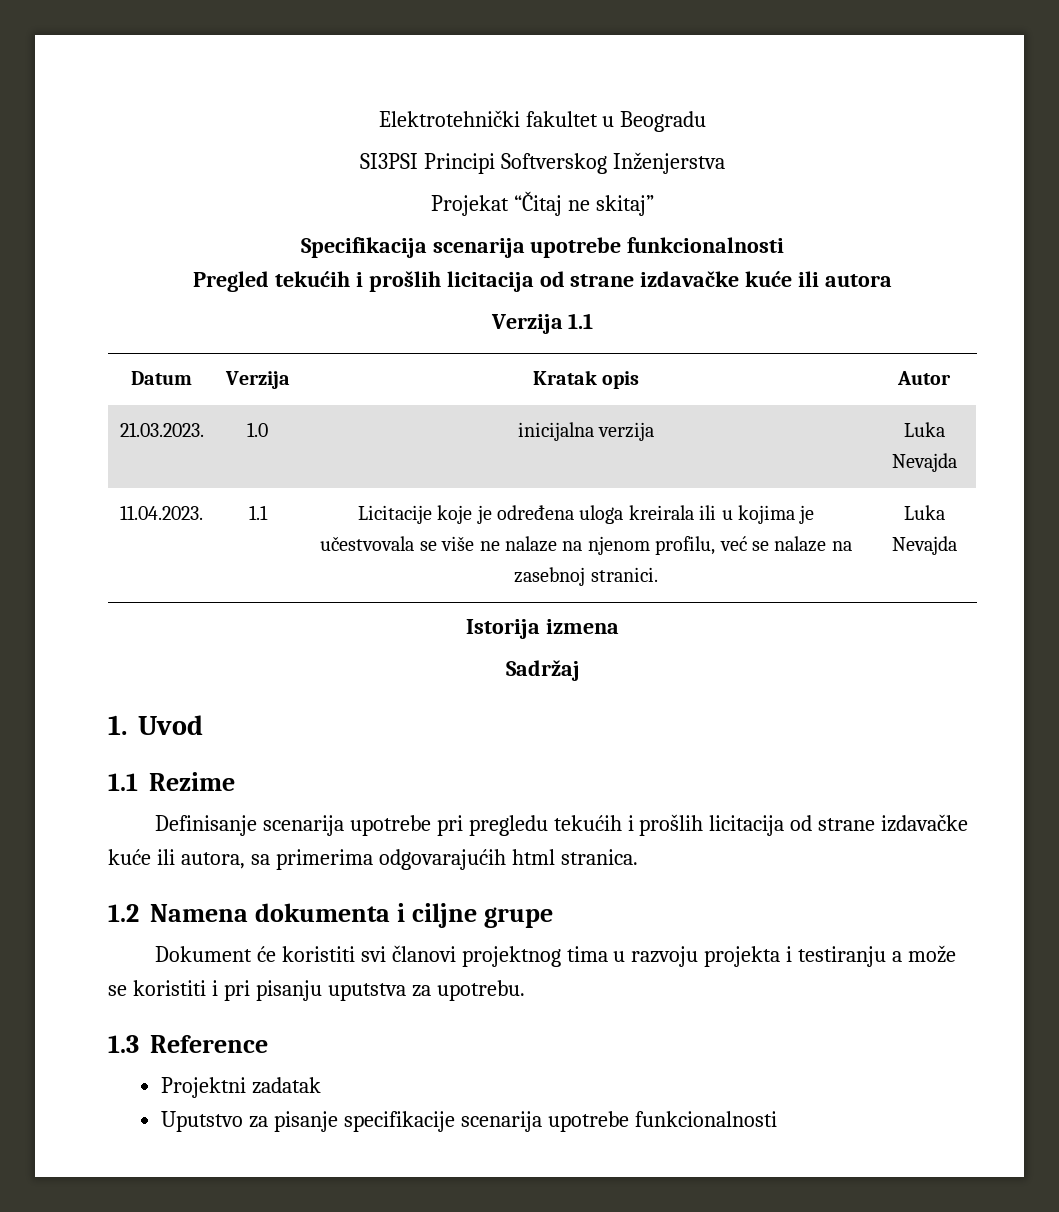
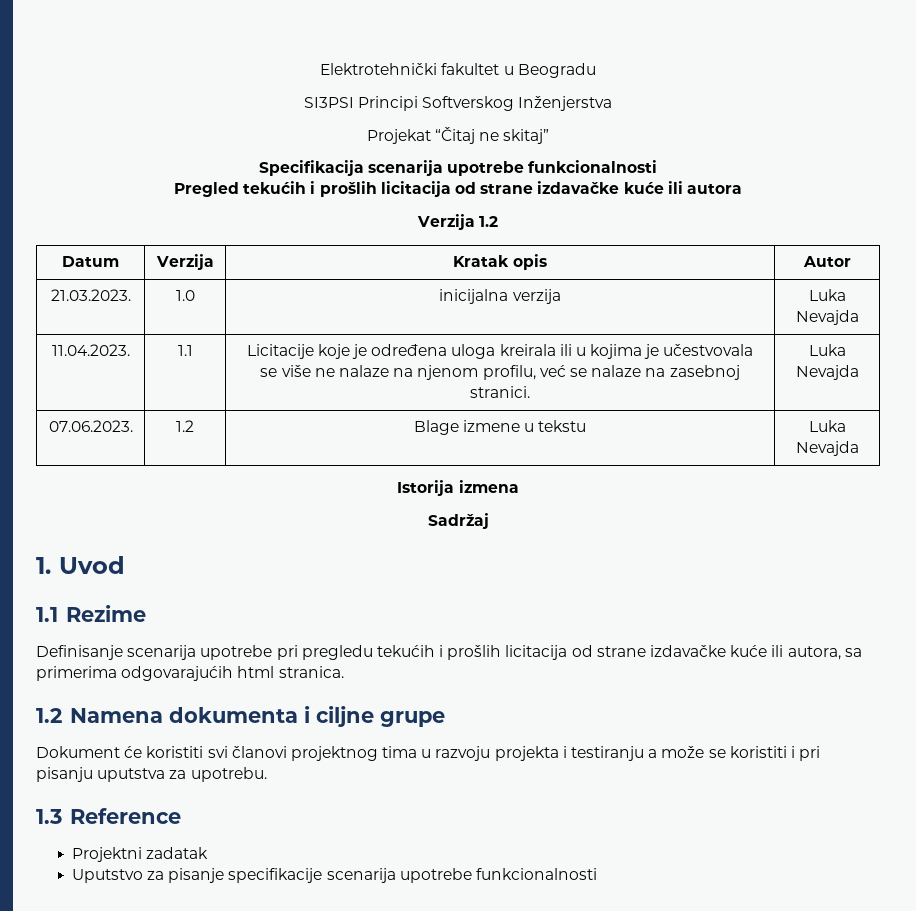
- Verzija 1.1
+ Verzija 1.2
+ 07.06.2023. | 1.2 | Blage izmene u tekstu | Luka Nevajda

